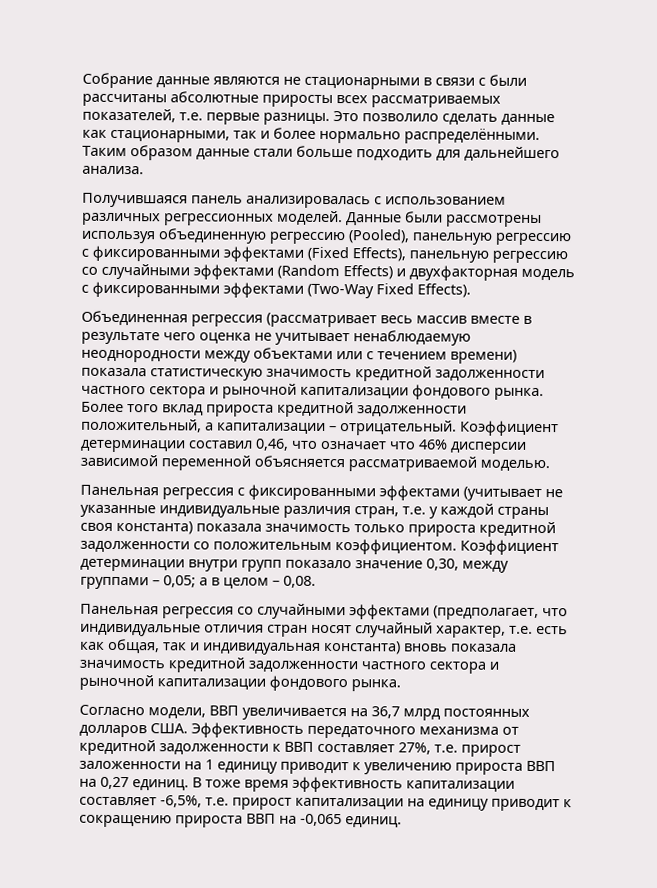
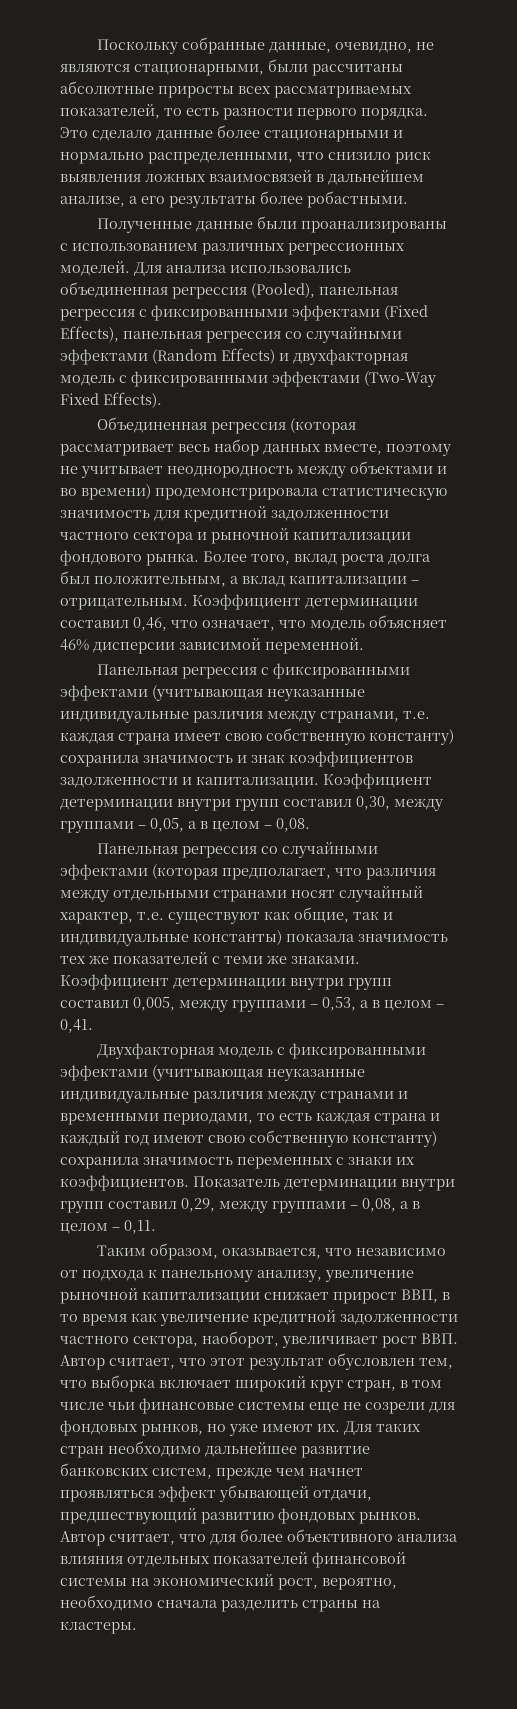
- Собрание данные являются не стационарными в связи с были рассчитаны абсолютные приросты всех рассматриваемых показателей, т.е. первые разницы. Это позволило сделать данные как стационарными, так и более нормально распределёнными. Таким образом данные стали больше подходить для дальнейшего анализа.
- Получившаяся панель анализировалась с использованием различных регрессионных моделей.
+ Поскольку собранные данные, очевидно, не являются стационарными, были рассчитаны абсолютные приросты всех рассматриваемых показателей, то есть разности первого порядка. Это сделало данные более стационарными и нормально распределенными, что снизило риск выявления ложных взаимосвязей в дальнейшем анализе, а его результаты более робастными.
+ Полученные данные были проанализированы с использованием различных регрессионных моделей.
- Данные были рассмотрены используя объединенную регрессию (Pooled), панельную регрессию с фиксированными эффектами (Fixed Effects), панельную регрессию со случайными эффектами (Random Effects) и двухфакторная модель с фиксированными эффектами (Two-Way Fixed Effects).
+ Для анализа использовались объединенная регрессия (Pooled), панельная регрессия с фиксированными эффектами (Fixed Effects), панельная регрессия со случайными эффектами (Random Effects) и двухфакторная модель с фиксированными эффектами (Two-Way Fixed Effects).
- Объединенная регрессия (рассматривает весь массив вместе в результате чего оценка не учитывает ненаблюдаемую неоднородности между объектами или с течением времени) показала статистическую значимость кредитной задолженности частного сектора и рыночной капитализации фондового рынка.
+ Объединенная регрессия (которая рассматривает весь набор данных вместе, поэтому не учитывает неоднородность между объектами и во времени) продемонстрировала статистическую значимость для кредитной задолженности частного сектора и рыночной капитализации фондового рынка.
- Более того вклад прироста кредитной задолженности положительный, а капитализации – отрицательный.
+ Более того, вклад роста долга был положительным, а вклад капитализации – отрицательным.
- Коэффициент детерминации составил 0,46, что означает что 46% дисперсии зависимой переменной объясняется рассматриваемой моделью.
+ Коэффициент детерминации составил 0,46, что означает, что модель объясняет 46% дисперсии зависимой переменной.
- Панельная регрессия с фиксированными эффектами (учитывает не указанные индивидуальные различия стран, т.е. у каждой страны своя константа) показала значимость только прироста кредитной задолженности со положительным коэффициентом. Коэффициент детерминации внутри групп показало значение 0,30, между группами – 0,05; а в целом – 0,08.
+ Панельная регрессия с фиксированными эффектами (учитывающая неуказанные индивидуальные различия между странами, т.е. каждая страна имеет свою собственную константу) сохранила значимость и знак коэффициентов задолженности и капитализации. Коэффициент детерминации внутри групп составил 0,30, между группами – 0,05, а в целом – 0,08.
- Панельная регрессия со случайными эффектами (предполагает, что индивидуальные отличия стран носят случайный характер, т.е. есть как общая, так и индивидуальная константа) вновь показала значимость кредитной задолженности частного сектора и рыночной капитализации фондового рынка.
- Согласно модели, ВВП увеличивается на 36,7 млрд постоянных долларов США. Эффективность передаточного механизма от кредитной задолженности к ВВП составляет 27%, т.е. прирост заложенности на 1 единицу приводит к увеличению прироста ВВП на 0,27 единиц. В тоже время эффективность капитализации составляет -6,5%, т.е. прирост капитализации на единицу приводит к сокращению прироста ВВП на -0,065 единиц.
+ Панельная регрессия со случайными эффектами (которая предполагает, что различия между отдельными странами носят случайный характер, т.е. существуют как общие, так и индивидуальные константы) показала значимость тех же показателей с теми же знаками. Коэффициент детерминации внутри групп составил 0,005, между группами – 0,53, а в целом – 0,41.
+ Двухфакторная модель с фиксированными эффектами (учитывающая неуказанные индивидуальные различия между странами и временными периодами, то есть каждая страна и каждый год имеют свою собственную константу) сохранила значимость переменных с знаки их коэффициентов. Показатель детерминации внутри групп составил 0,29, между группами – 0,08, а в целом – 0,11.
+ Таким образом, оказывается, что независимо от подхода к панельному анализу, увеличение рыночной капитализации снижает прирост ВВП, в то время как увеличение кредитной задолженности частного сектора, наоборот, увеличивает рост ВВП. Автор считает, что этот результат обусловлен тем, что выборка включает широкий круг стран, в том числе чьи финансовые системы еще не созрели для фондовых рынков, но уже имеют их. Для таких стран необходимо дальнейшее развитие банковских систем, прежде чем начнет проявляться эффект убывающей отдачи, предшествующий развитию фондовых рынков. Автор считает, что для более объективного анализа влияния отдельных показателей финансовой системы на экономический рост, вероятно, необходимо сначала разделить страны на кластеры.

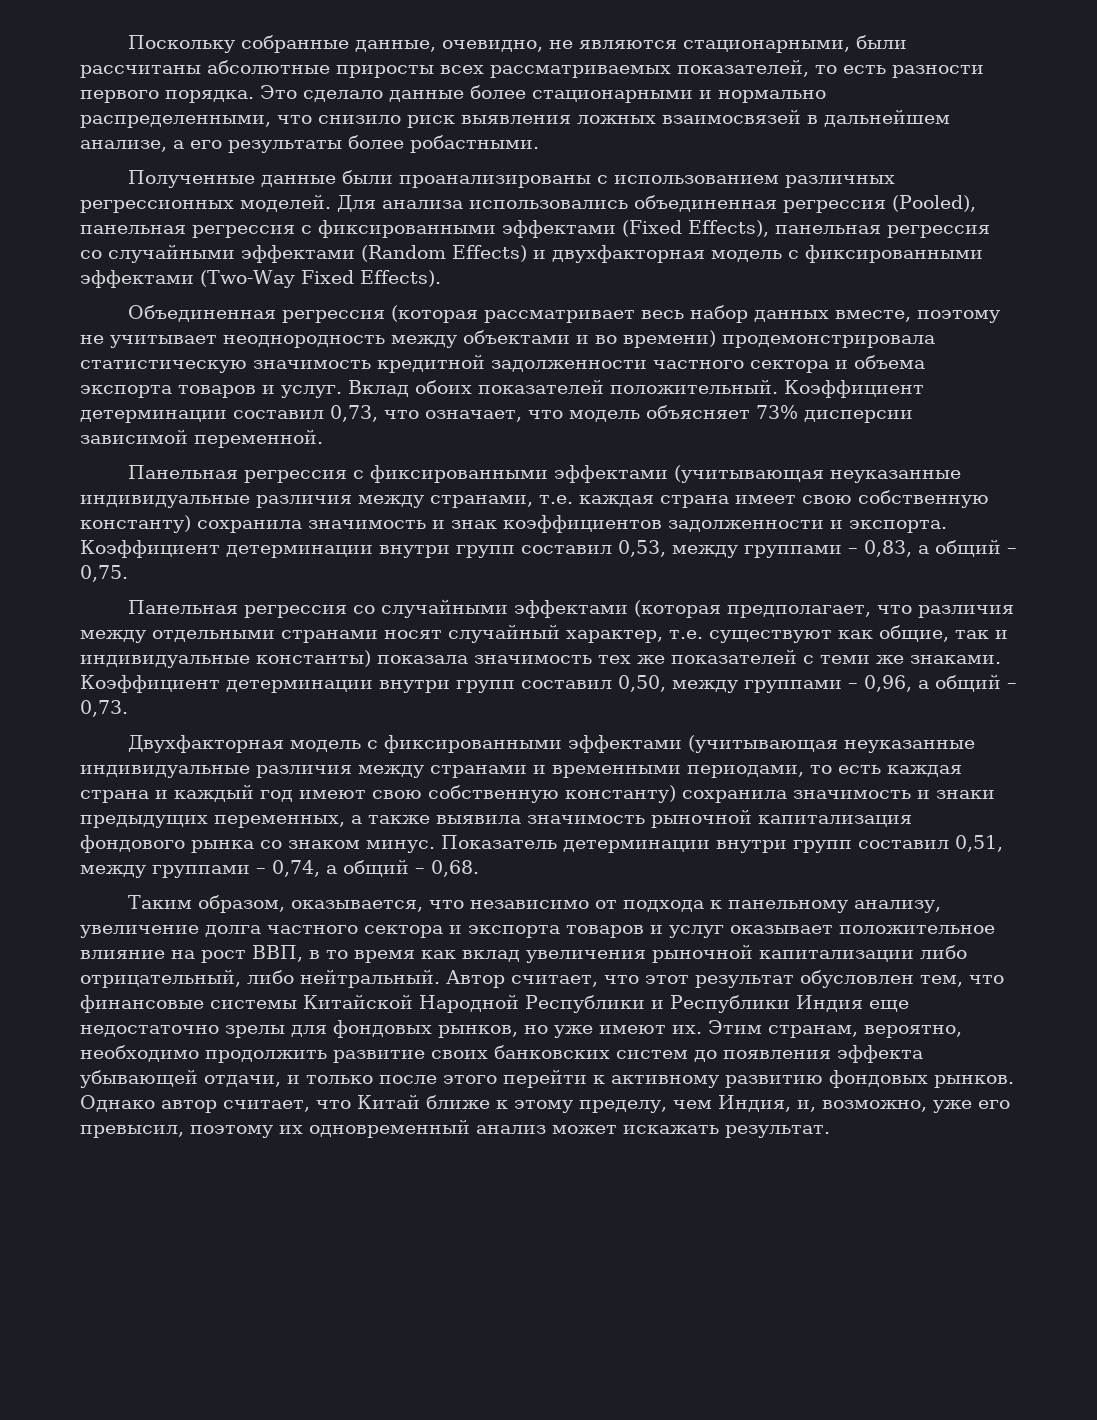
- Объединенная регрессия (которая рассматривает весь набор данных вместе, поэтому не учитывает неоднородность между объектами и во времени) продемонстрировала статистическую значимость для кредитной задолженности частного сектора и рыночной капитализации фондового рынка. Более того, вклад роста долга был положительным, а вклад капитализации – отрицательным.
+ Объединенная регрессия (которая рассматривает весь набор данных вместе, поэтому не учитывает неоднородность между объектами и во времени) продемонстрировала статистическую значимость кредитной задолженности частного сектора и объема экспорта товаров и услуг. Вклад обоих показателей положительный.
- Коэффициент детерминации составил 0,46, что означает, что модель объясняет 46% дисперсии зависимой переменной.
+ Коэффициент детерминации составил 0,73, что означает, что модель объясняет 73% дисперсии зависимой переменной.
- Панельная регрессия с фиксированными эффектами (учитывающая неуказанные индивидуальные различия между странами, т.е. каждая страна имеет свою собственную константу) сохранила значимость и знак коэффициентов задолженности и капитализации. Коэффициент детерминации внутри групп составил 0,30, между группами – 0,05, а в целом – 0,08.
+ Панельная регрессия с фиксированными эффектами (учитывающая неуказанные индивидуальные различия между странами, т.е. каждая страна имеет свою собственную константу) сохранила значимость и знак коэффициентов задолженности и экспорта. Коэффициент детерминации внутри групп составил 0,53, между группами – 0,83, а общий – 0,75.
- Коэффициент детерминации внутри групп составил 0,005, между группами – 0,53, а в целом – 0,41.
+ Коэффициент детерминации внутри групп составил 0,50, между группами – 0,96, а общий – 0,73.
- Двухфакторная модель с фиксированными эффектами (учитывающая неуказанные индивидуальные различия между странами и временными периодами, то есть каждая страна и каждый год имеют свою собственную константу) сохранила значимость переменных с знаки их коэффициентов.
+ Двухфакторная модель с фиксированными эффектами (учитывающая неуказанные индивидуальные различия между странами и временными периодами, то есть каждая страна и каждый год имеют свою собственную константу) сохранила значимость и знаки предыдущих переменных, а также выявила значимость рыночной капитализация фондового рынка со знаком минус.
- Показатель детерминации внутри групп составил 0,29, между группами – 0,08, а в целом – 0,11.
+ Показатель детерминации внутри групп составил 0,51, между группами – 0,74, а общий – 0,68.
- Таким образом, оказывается, что независимо от подхода к панельному анализу, увеличение рыночной капитализации снижает прирост ВВП, в то время как увеличение кредитной задолженности частного сектора, наоборот, увеличивает рост ВВП. Автор считает, что этот результат обусловлен тем, что выборка включает широкий круг стран, в том числе чьи финансовые системы еще не созрели для фондовых рынков, но уже имеют их.
+ Таким образом, оказывается, что независимо от подхода к панельному анализу, увеличение долга частного сектора и экспорта товаров и услуг оказывает положительное влияние на рост ВВП, в то время как вклад увеличения рыночной капитализации либо отрицательный, либо нейтральный. Автор считает, что этот результат обусловлен тем, что финансовые системы Китайской Народной Республики и Республики Индия еще недостаточно зрелы для фондовых рынков, но уже имеют их.
- Для таких стран необходимо дальнейшее развитие банковских систем, прежде чем начнет проявляться эффект убывающей отдачи, предшествующий развитию фондовых рынков. Автор считает, что для более объективного анализа влияния отдельных показателей финансовой системы на экономический рост, вероятно, необходимо сначала разделить страны на кластеры.
+ Этим странам, вероятно, необходимо продолжить развитие своих банковских систем до появления эффекта убывающей отдачи, и только после этого перейти к активному развитию фондовых рынков. Однако автор считает, что Китай ближе к этому пределу, чем Индия, и, возможно, уже его превысил, поэтому их одновременный анализ может искажать результат.

